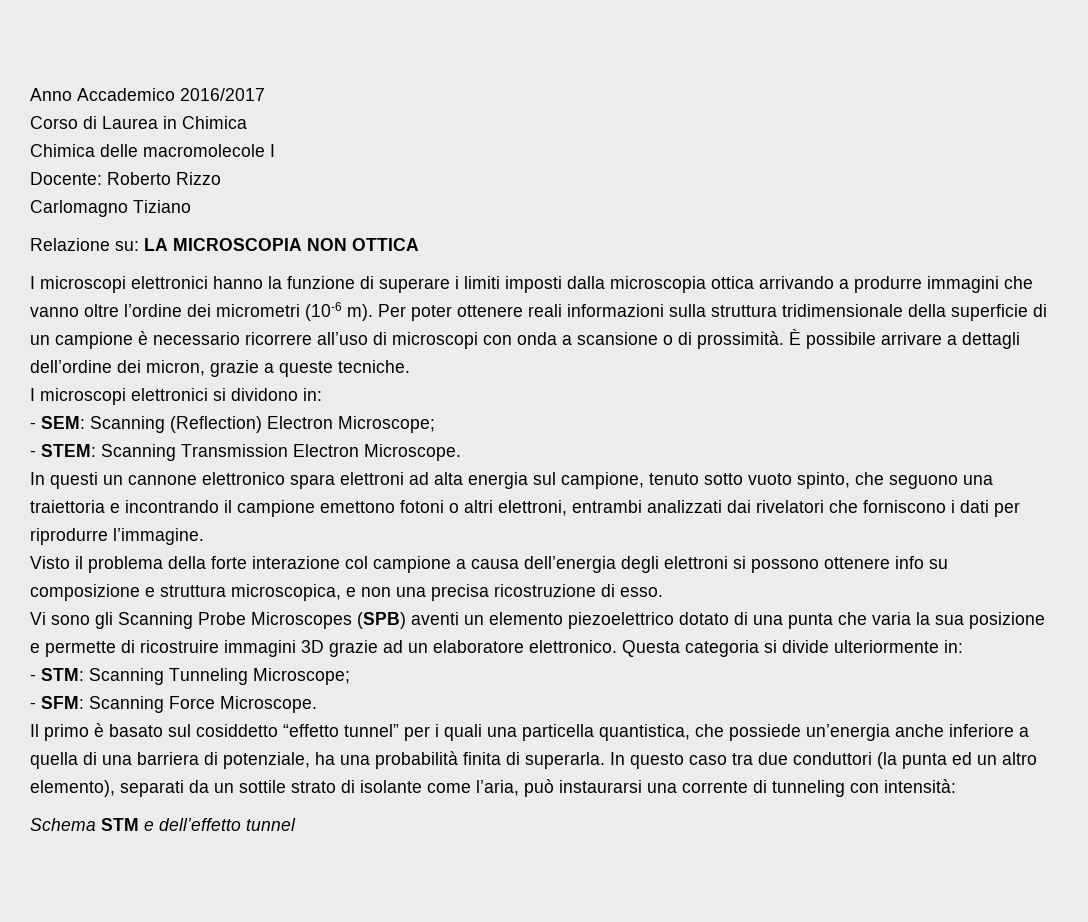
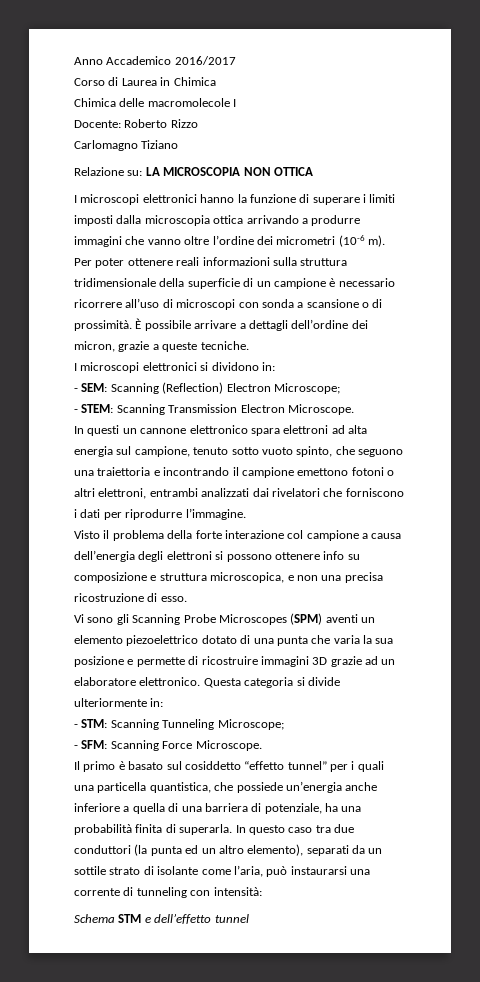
- Per poter ottenere reali informazioni sulla struttura tridimensionale della superficie di un campione è necessario ricorrere all’uso di microscopi con onda a scansione o di prossimità.
+ Per poter ottenere reali informazioni sulla struttura tridimensionale della superficie di un campione è necessario ricorrere all’uso di microscopi con sonda a scansione o di prossimità.
- Vi sono gli Scanning Probe Microscopes (SPB) aventi un elemento piezoelettrico dotato di una punta che varia la sua posizione e permette di ricostruire immagini 3D grazie ad un elaboratore elettronico.
+ Vi sono gli Scanning Probe Microscopes (SPM) aventi un elemento piezoelettrico dotato di una punta che varia la sua posizione e permette di ricostruire immagini 3D grazie ad un elaboratore elettronico.

